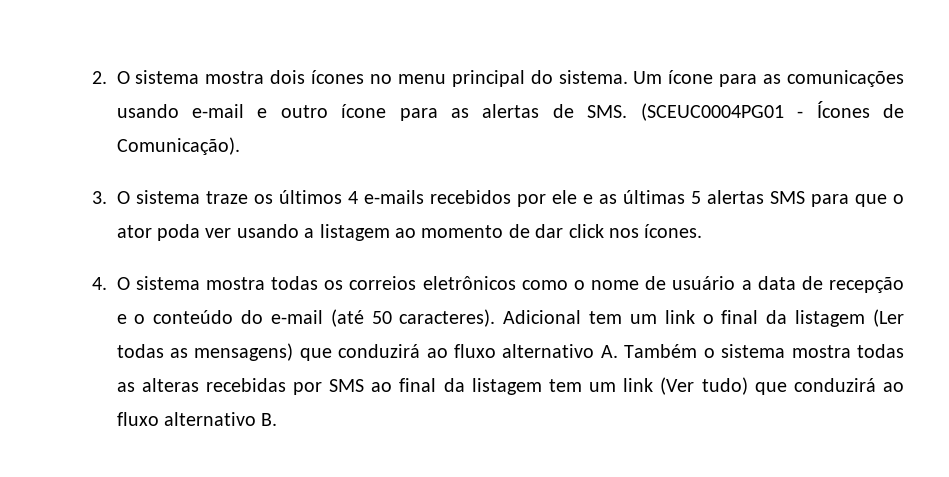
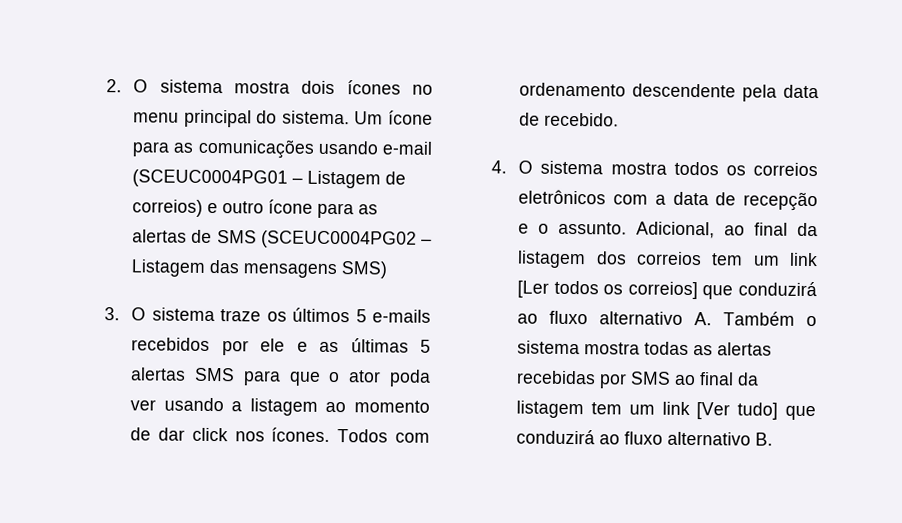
- Um ícone para as comunicações usando e-mail e outro ícone para as alertas de SMS. (SCEUC0004PG01 - Ícones de Comunicação).
+ Um ícone para as comunicações usando e-mail (SCEUC0004PG01 – Listagem de correios) e outro ícone para as alertas de SMS (SCEUC0004PG02 – Listagem das mensagens SMS)
- 3. O sistema traze os últimos 4 e-mails recebidos por ele e as últimas 5 alertas SMS para que o ator poda ver usando a listagem ao momento de dar click nos ícones.
+ 3. O sistema traze os últimos 5 e-mails recebidos por ele e as últimas 5 alertas SMS para que o ator poda ver usando a listagem ao momento de dar click nos ícones. Todos com ordenamento descendente pela data de recebido.
- 4. O sistema mostra todas os correios eletrônicos como o nome de usuário a data de recepção e o conteúdo do e-mail (até 50 caracteres). Adicional tem um link o final da listagem (Ler todas as mensagens) que conduzirá ao fluxo alternativo A. Também o sistema mostra todas as alteras recebidas por SMS ao final da listagem tem um link (Ver tudo) que conduzirá ao fluxo alternativo B.
+ 4. O sistema mostra todos os correios eletrônicos com a data de recepção e o assunto. Adicional, ao final da listagem dos correios tem um link [Ler todos os correios] que conduzirá ao fluxo alternativo A. Também o sistema mostra todas as alertas recebidas por SMS ao final da listagem tem um link [Ver tudo] que conduzirá ao fluxo alternativo B.

